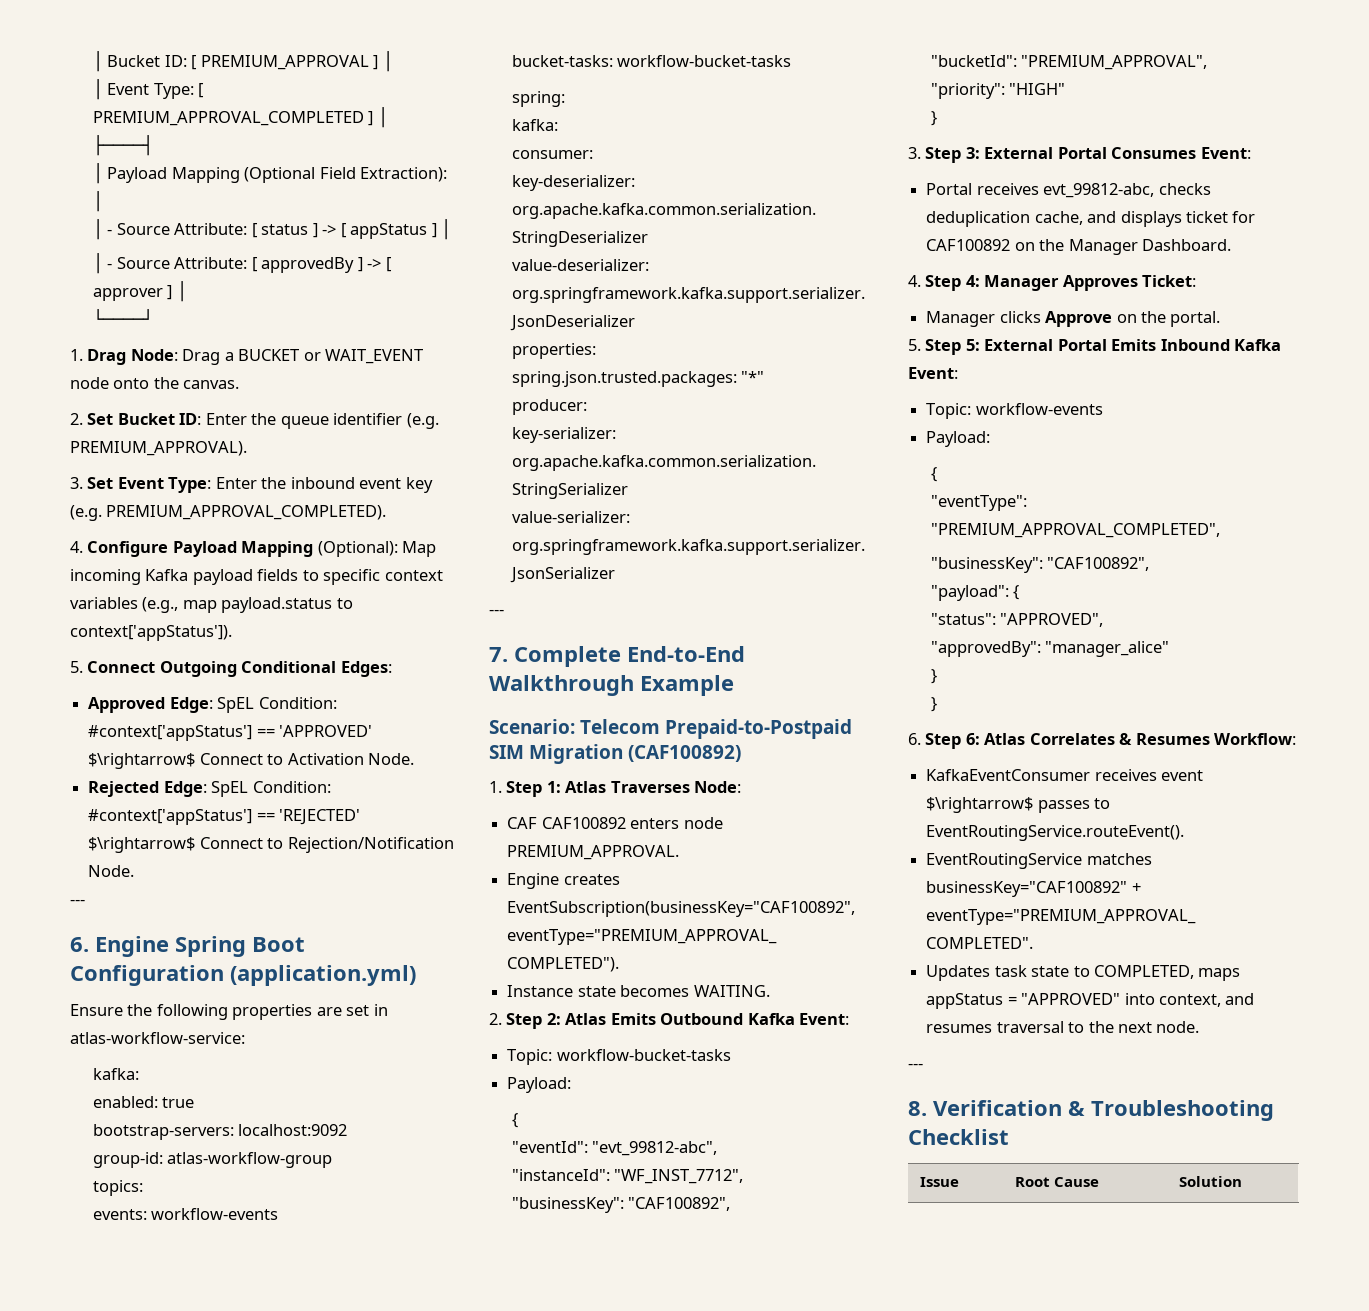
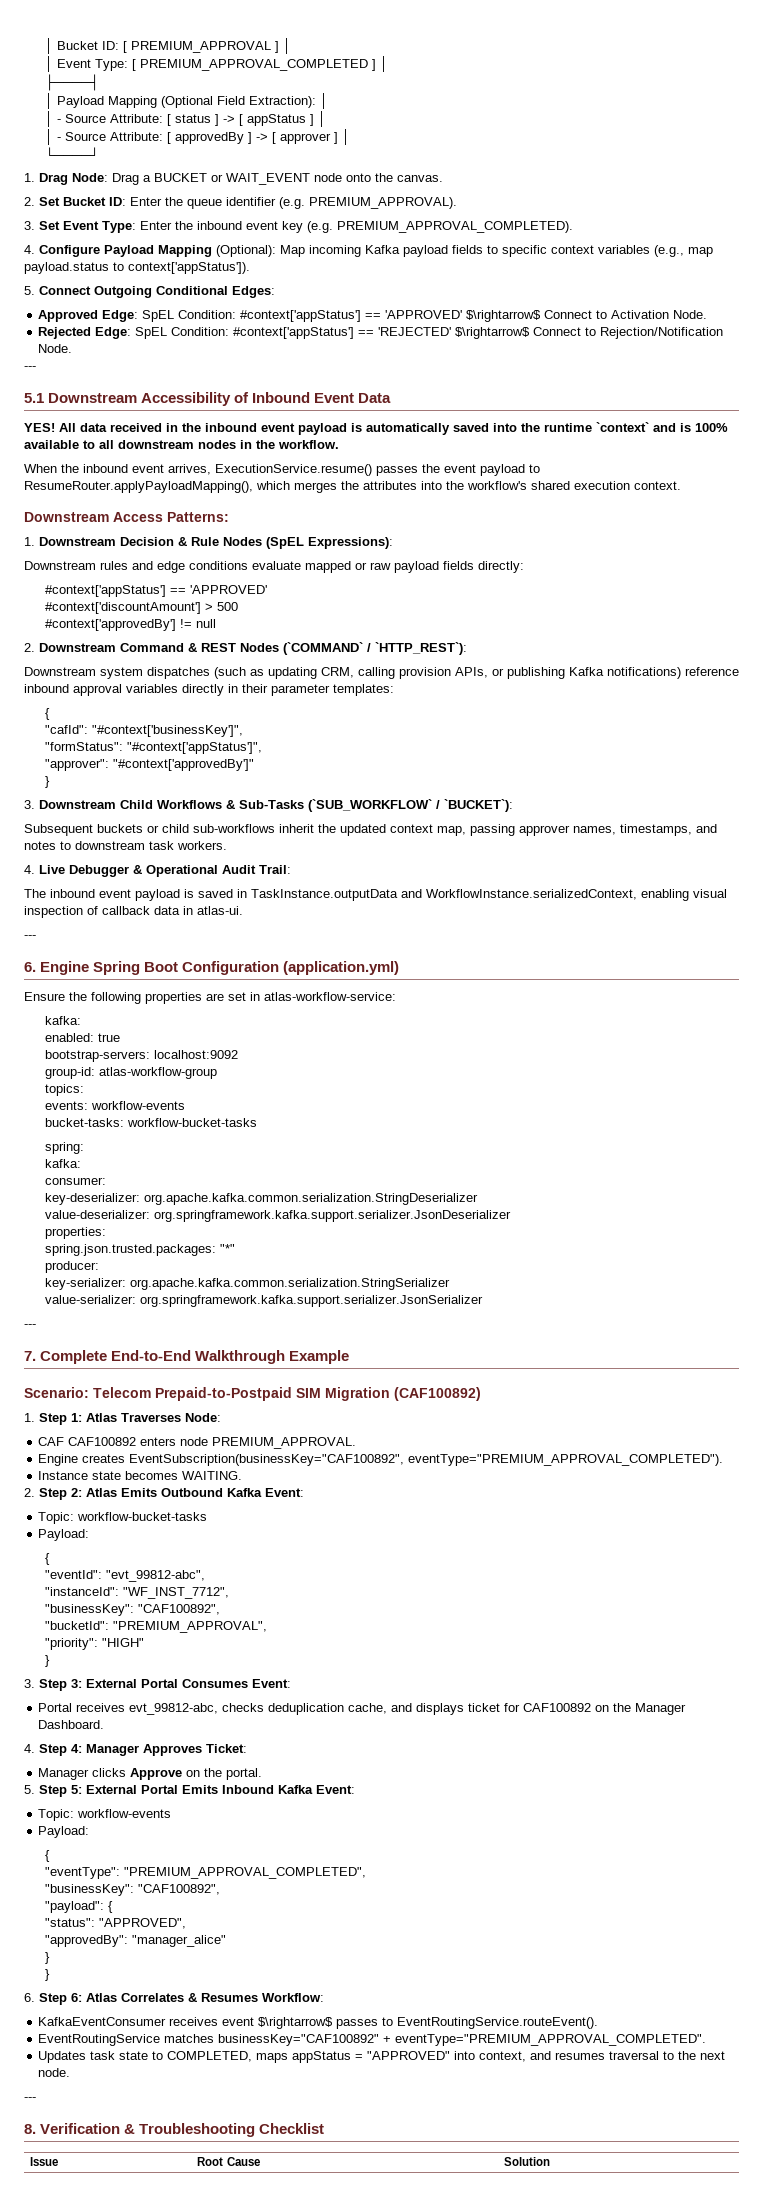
+ 5.1 Downstream Accessibility of Inbound Event Data
+ YES! All data received in the inbound event payload is automatically saved into the runtime `context` and is 100% available to all downstream nodes in the workflow.
+ When the inbound event arrives, ExecutionService.resume() passes the event payload to ResumeRouter.applyPayloadMapping(), which merges the attributes into the workflow's shared execution context.
+ Downstream Access Patterns:
+ 1. Downstream Decision & Rule Nodes (SpEL Expressions):
+ Downstream rules and edge conditions evaluate mapped or raw payload fields directly:
+ #context['appStatus'] == 'APPROVED'
+ #context['discountAmount'] > 500
+ #context['approvedBy'] != null
+ 2. Downstream Command & REST Nodes (`COMMAND` / `HTTP_REST`):
+ Downstream system dispatches (such as updating CRM, calling provision APIs, or publishing Kafka notifications) reference inbound approval variables directly in their parameter templates:
+ {
+ "cafId": "#context['businessKey']",
+ "formStatus": "#context['appStatus']",
+ "approver": "#context['approvedBy']"
+ }
+ 3. Downstream Child Workflows & Sub-Tasks (`SUB_WORKFLOW` / `BUCKET`):
+ Subsequent buckets or child sub-workflows inherit the updated context map, passing approver names, timestamps, and notes to downstream task workers.
+ 4. Live Debugger & Operational Audit Trail:
+ The inbound event payload is saved in TaskInstance.outputData and WorkflowInstance.serializedContext, enabling visual inspection of callback data in atlas-ui.
+ ---

